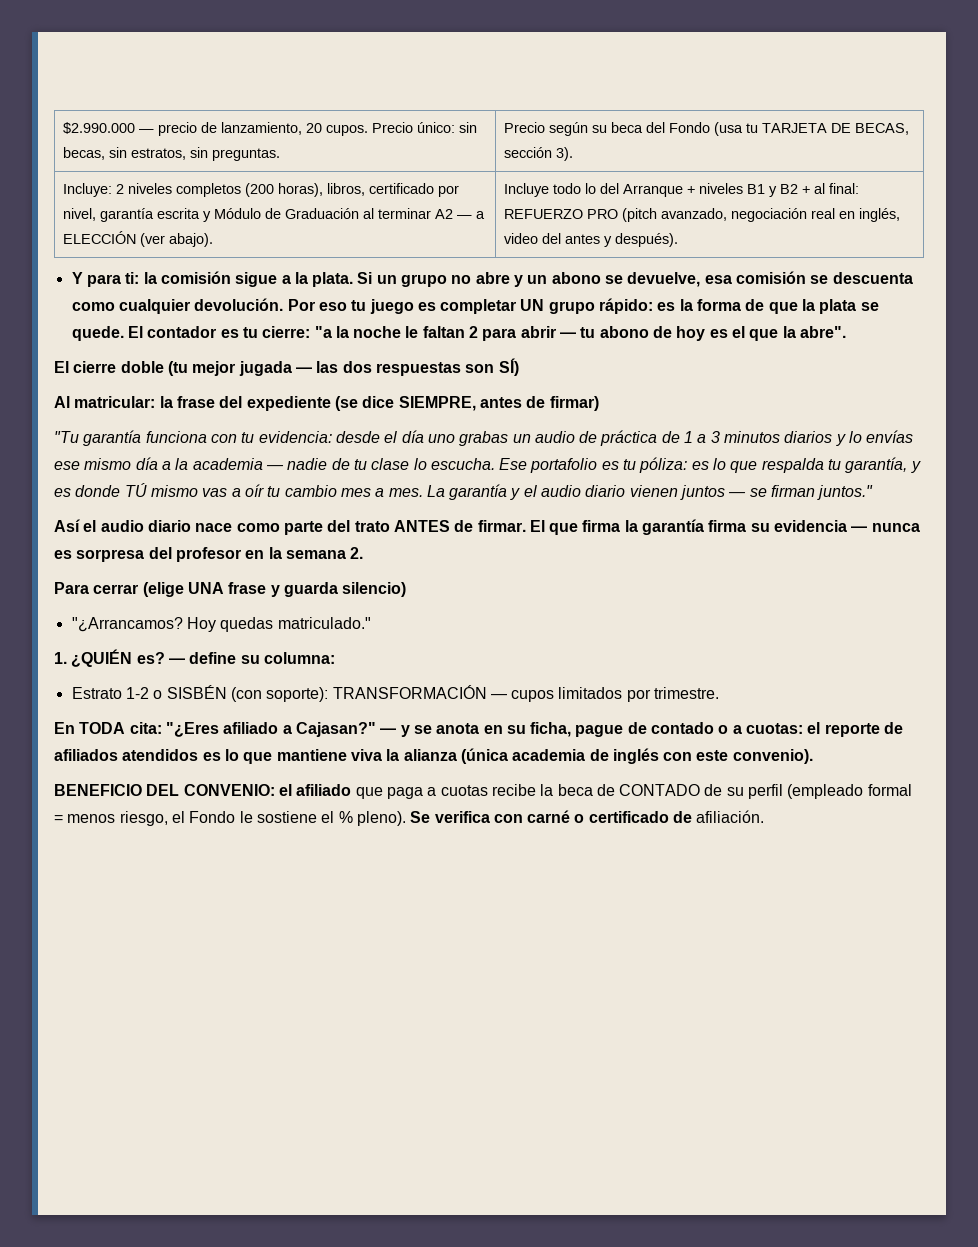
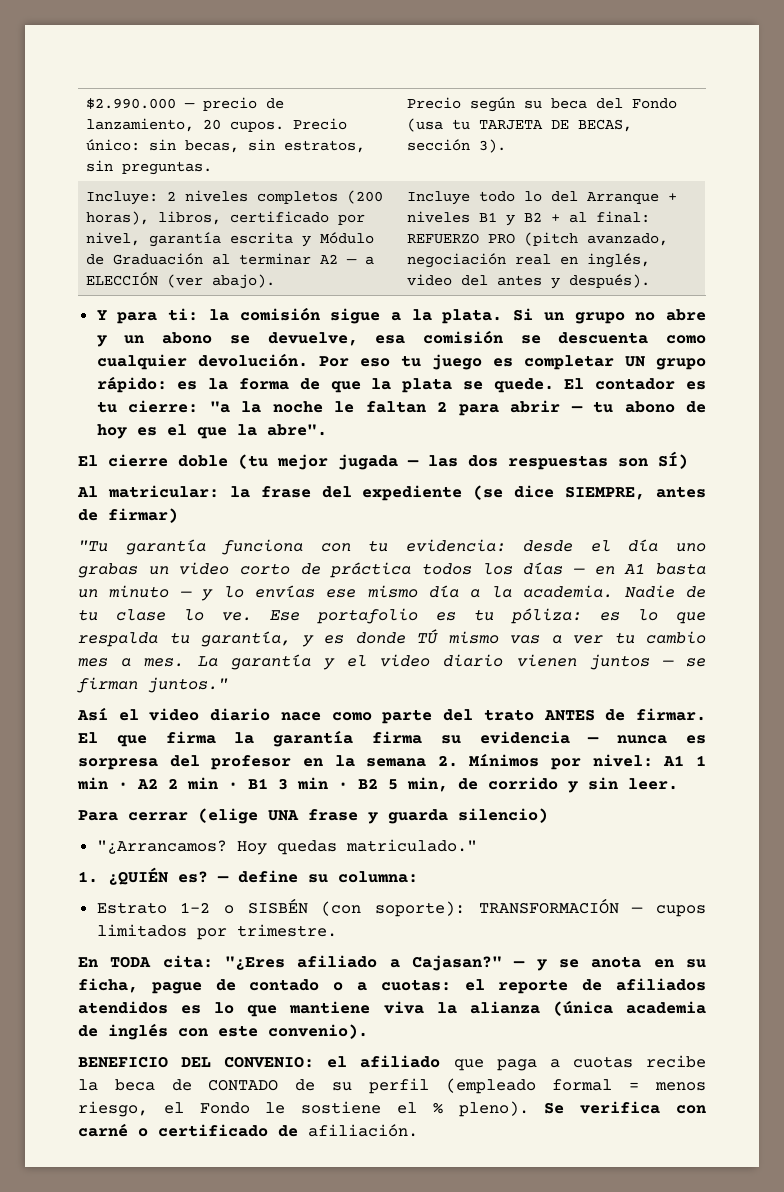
- "Tu garantía funciona con tu evidencia: desde el día uno grabas un audio de práctica de 1 a 3 minutos diarios y lo envías ese mismo día a la academia — nadie de tu clase lo escucha.
+ "Tu garantía funciona con tu evidencia: desde el día uno grabas un video corto de práctica todos los días — en A1 basta un minuto — y lo envías ese mismo día a la academia. Nadie de tu clase lo ve.
- Ese portafolio es tu póliza: es lo que respalda tu garantía, y es donde TÚ mismo vas a oír tu cambio mes a mes.
+ Ese portafolio es tu póliza: es lo que respalda tu garantía, y es donde TÚ mismo vas a ver tu cambio mes a mes.
- La garantía y el audio diario vienen juntos — se firman juntos."
+ La garantía y el video diario vienen juntos — se firman juntos."
- Así el audio diario nace como parte del trato ANTES de firmar.
+ Así el video diario nace como parte del trato ANTES de firmar.
- El que firma la garantía firma su evidencia — nunca es sorpresa del profesor en la semana 2.
+ El que firma la garantía firma su evidencia — nunca es sorpresa del profesor en la semana 2. Mínimos por nivel: A1 1 min · A2 2 min · B1 3 min · B2 5 min, de corrido y sin leer.

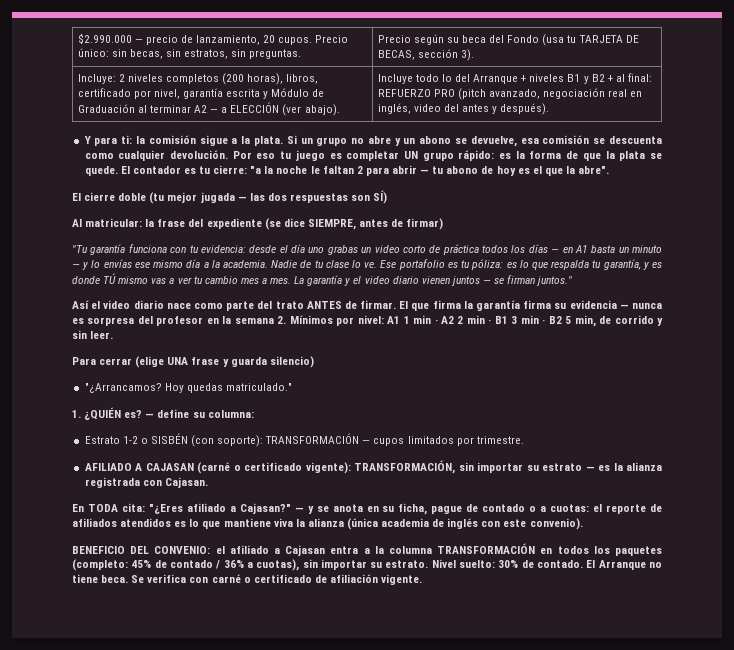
+ AFILIADO A CAJASAN (carné o certificado vigente): TRANSFORMACIÓN, sin importar su estrato — es la alianza registrada con Cajasan.
- BENEFICIO DEL CONVENIO: el afiliado que paga a cuotas recibe la beca de CONTADO de su perfil (empleado formal = menos riesgo, el Fondo le sostiene el % pleno).
+ BENEFICIO DEL CONVENIO: el afiliado a Cajasan entra a la columna TRANSFORMACIÓN en todos los paquetes (completo: 45% de contado / 36% a cuotas), sin importar su estrato. Nivel suelto: 30% de contado. El Arranque no tiene beca.
- Se verifica con carné o certificado de afiliación.
+ Se verifica con carné o certificado de afiliación vigente.

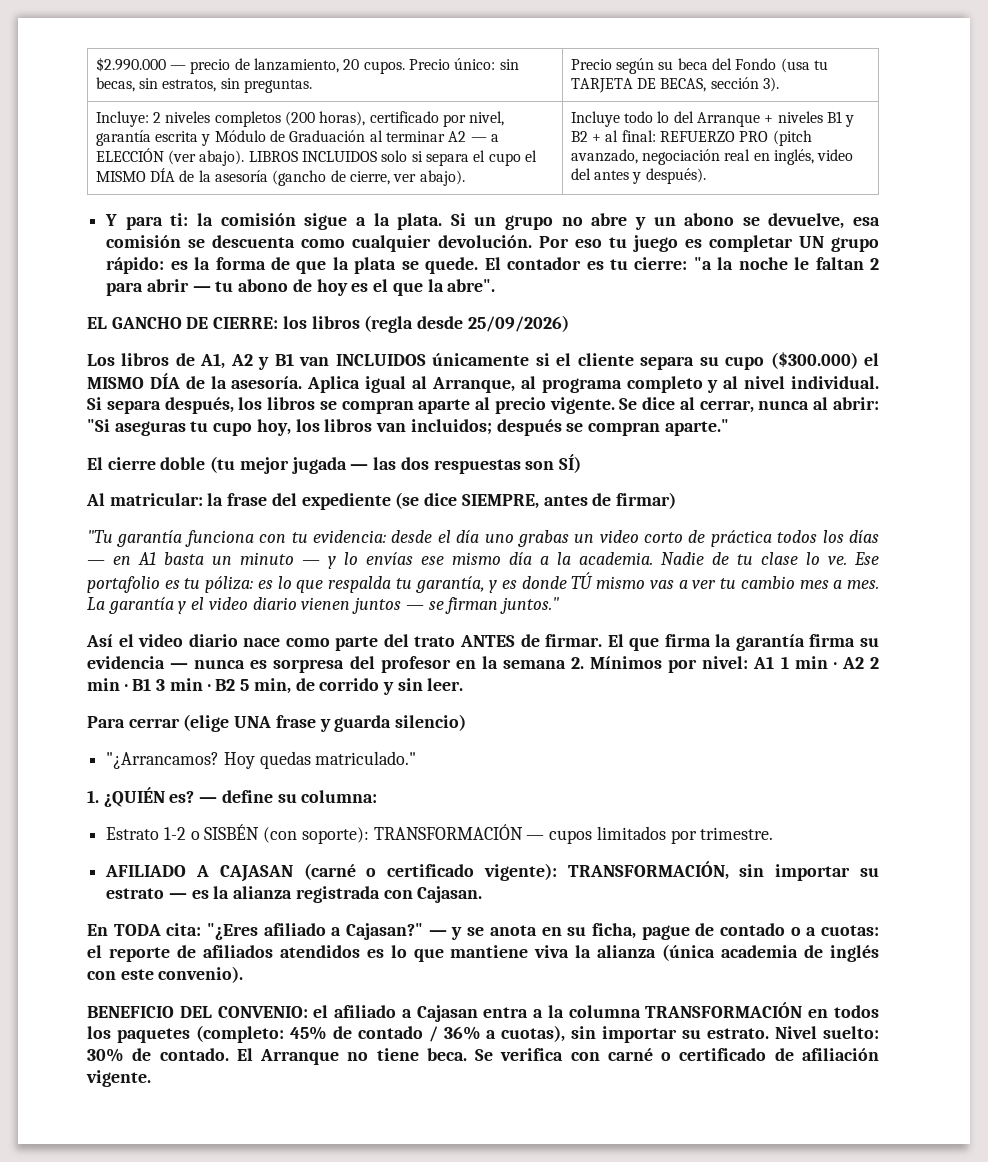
- Incluye: 2 niveles completos (200 horas), libros, certificado por nivel, garantía escrita y Módulo de Graduación al terminar A2 — a ELECCIÓN (ver abajo).
+ Incluye: 2 niveles completos (200 horas), certificado por nivel, garantía escrita y Módulo de Graduación al terminar A2 — a ELECCIÓN (ver abajo). LIBROS INCLUIDOS solo si separa el cupo el MISMO DÍA de la asesoría (gancho de cierre, ver abajo).
+ EL GANCHO DE CIERRE: los libros (regla desde 25/09/2026)
+ Los libros de A1, A2 y B1 van INCLUIDOS únicamente si el cliente separa su cupo ($300.000) el MISMO DÍA de la asesoría. Aplica igual al Arranque, al programa completo y al nivel individual. Si separa después, los libros se compran aparte al precio vigente. Se dice al cerrar, nunca al abrir: "Si aseguras tu cupo hoy, los libros van incluidos; después se compran aparte."

